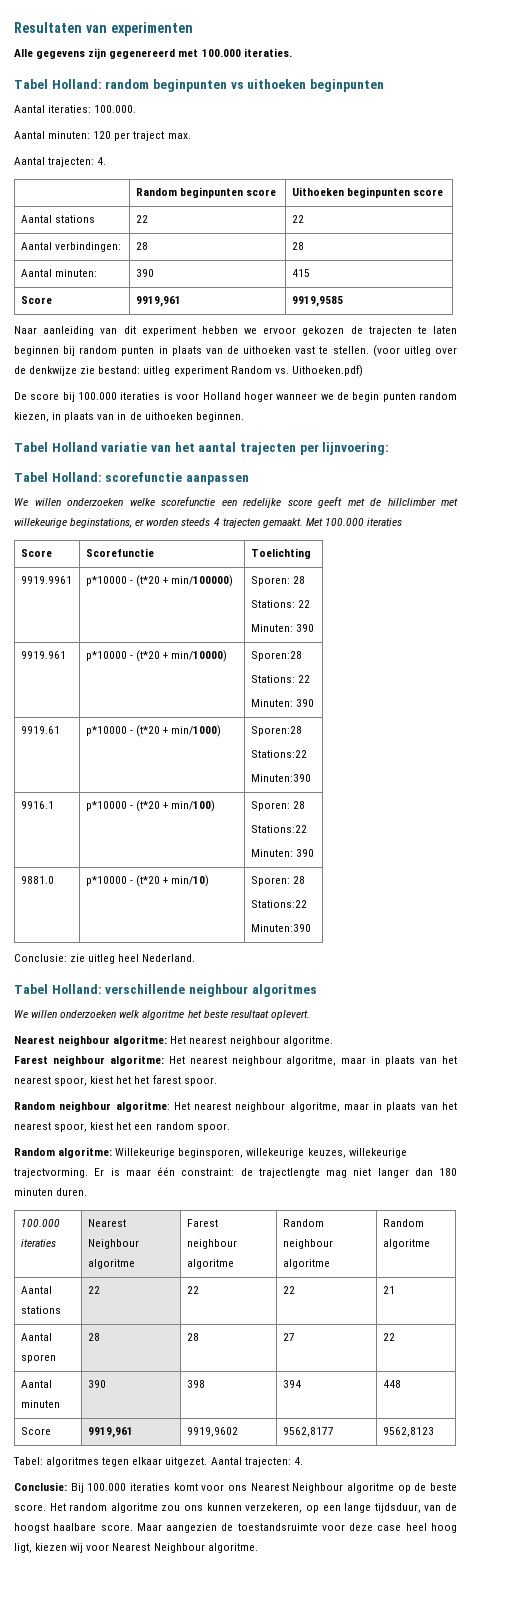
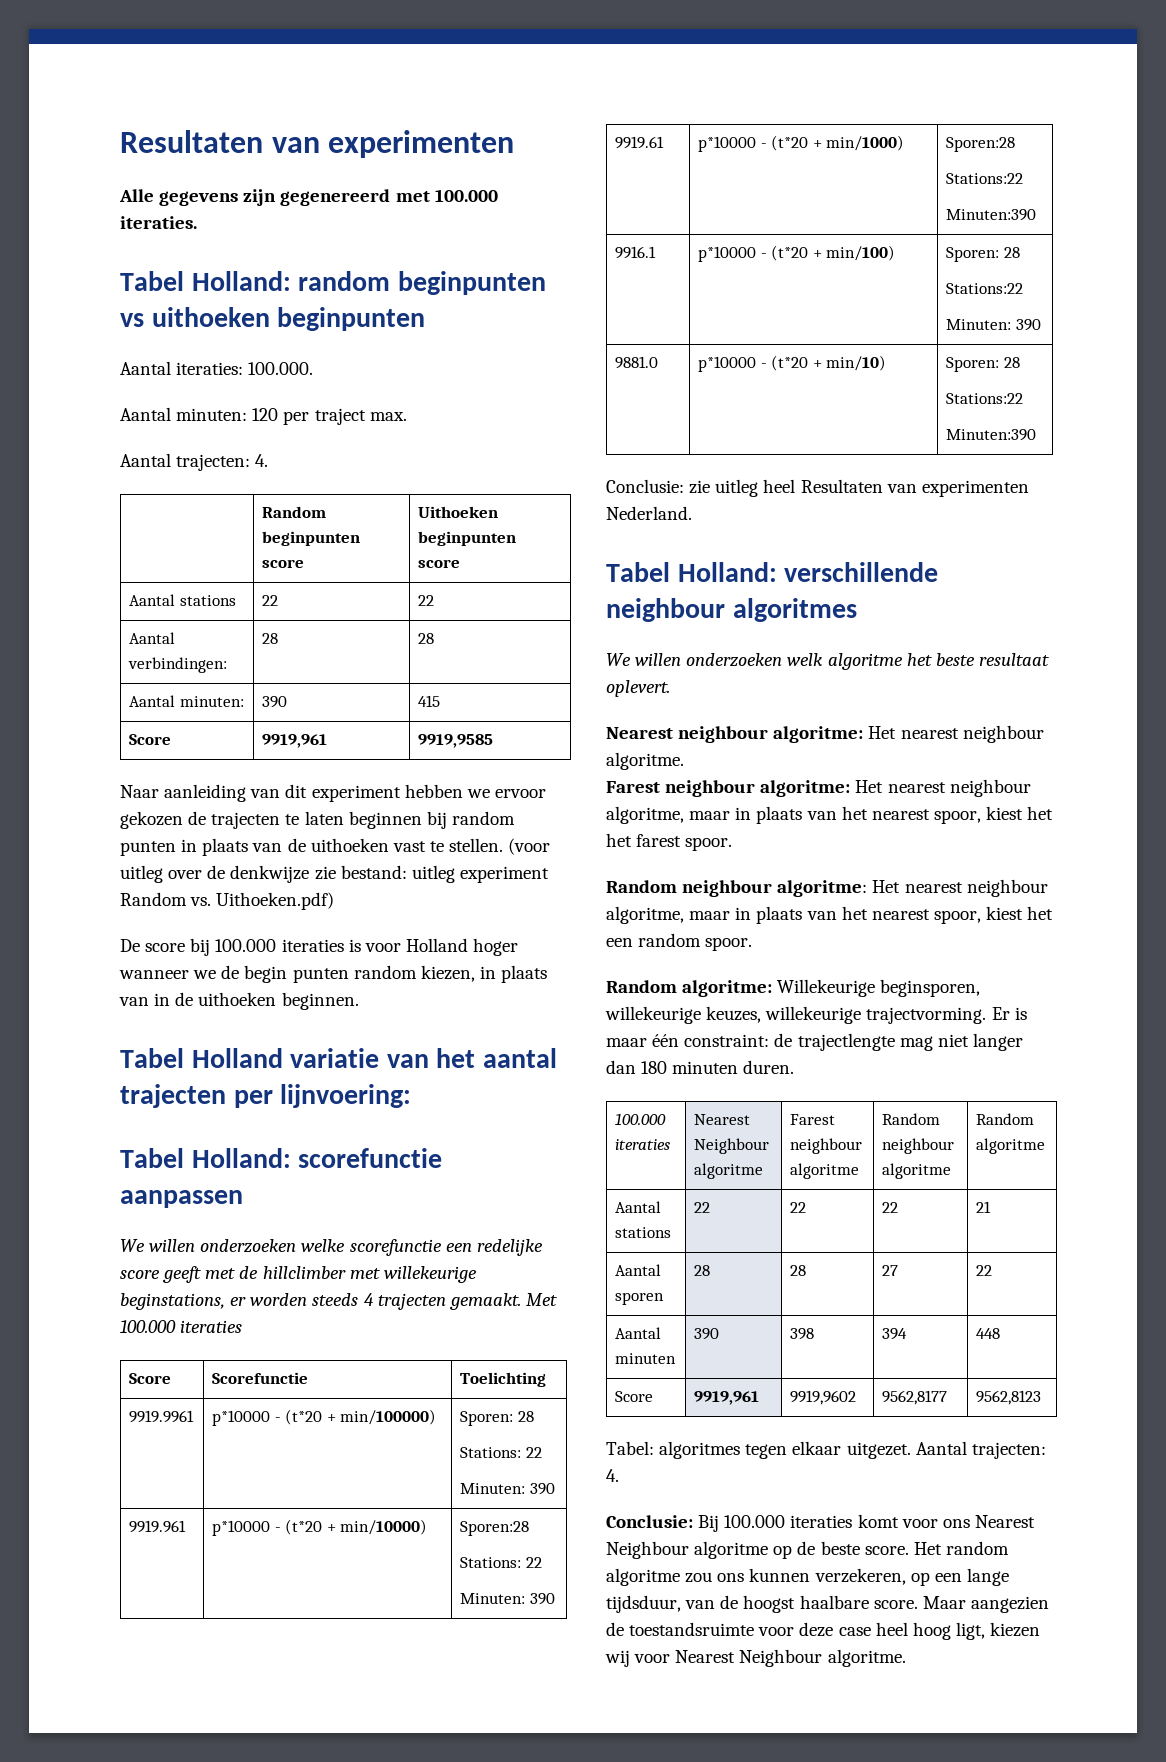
- Conclusie: zie uitleg heel Nederland.
+ Conclusie: zie uitleg heel Resultaten van experimenten Nederland.

